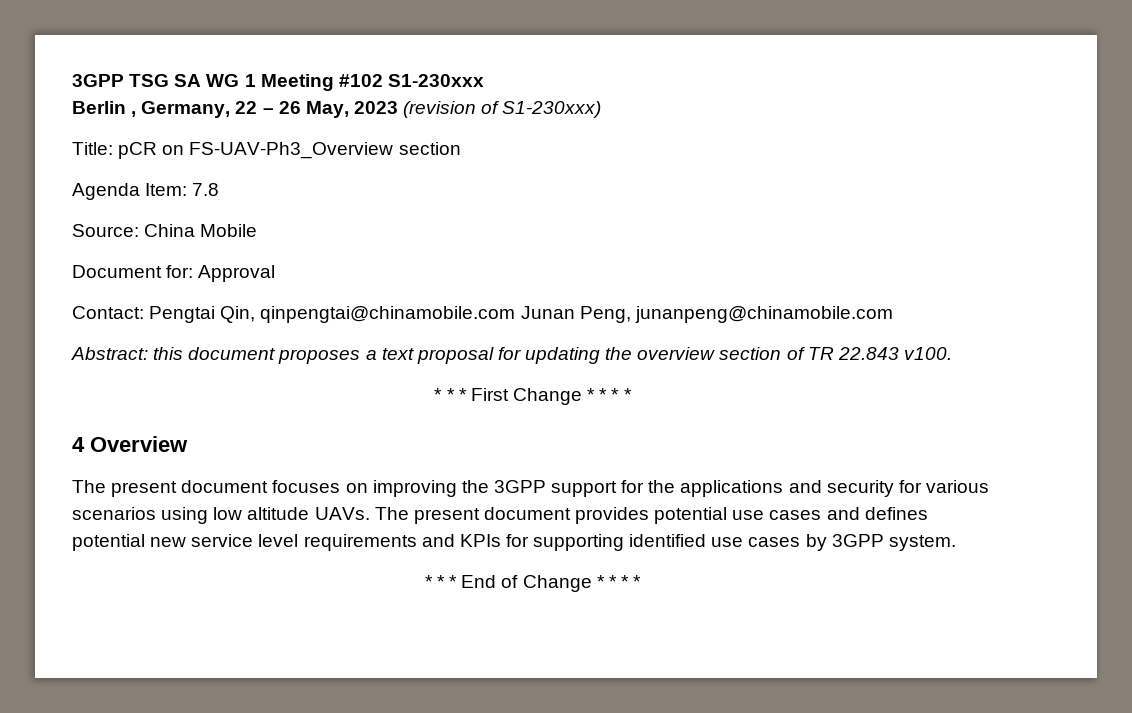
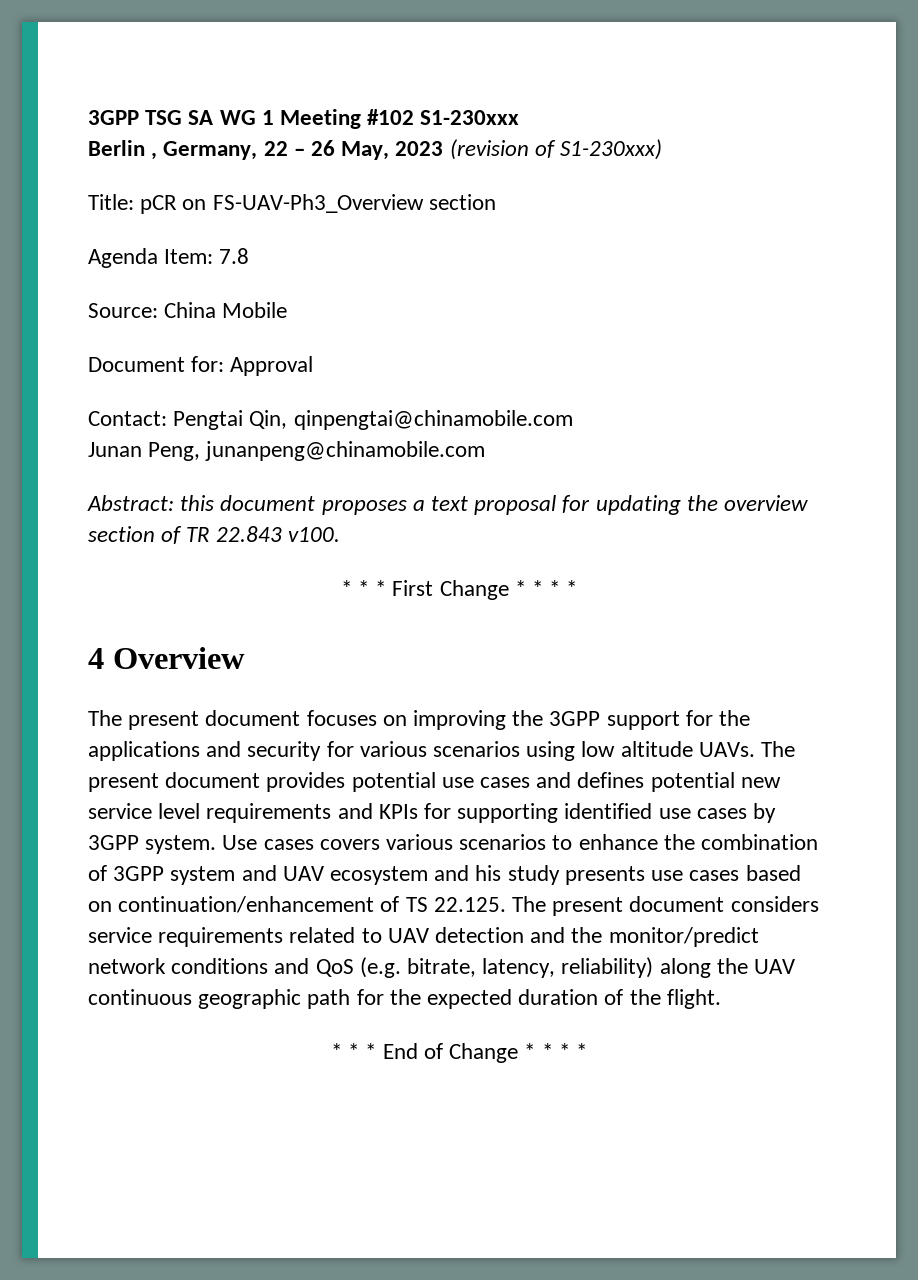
- Contact: Pengtai Qin, qinpengtai@chinamobile.com Junan Peng, junanpeng@chinamobile.com
+ Contact: Pengtai Qin, qinpengtai@chinamobile.com
+ Junan Peng, junanpeng@chinamobile.com
+ Use cases covers various scenarios to enhance the combination of 3GPP system and UAV ecosystem and his study presents use cases based on continuation/enhancement of TS 22.125. The present document considers service requirements related to UAV detection and the monitor/predict network conditions and QoS (e.g. bitrate, latency, reliability) along the UAV continuous geographic path for the expected duration of the flight.

